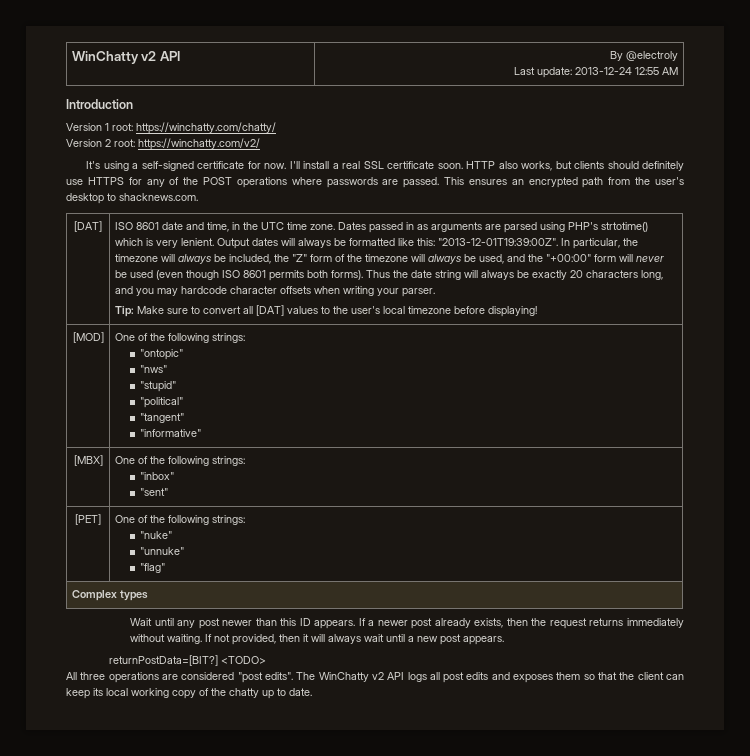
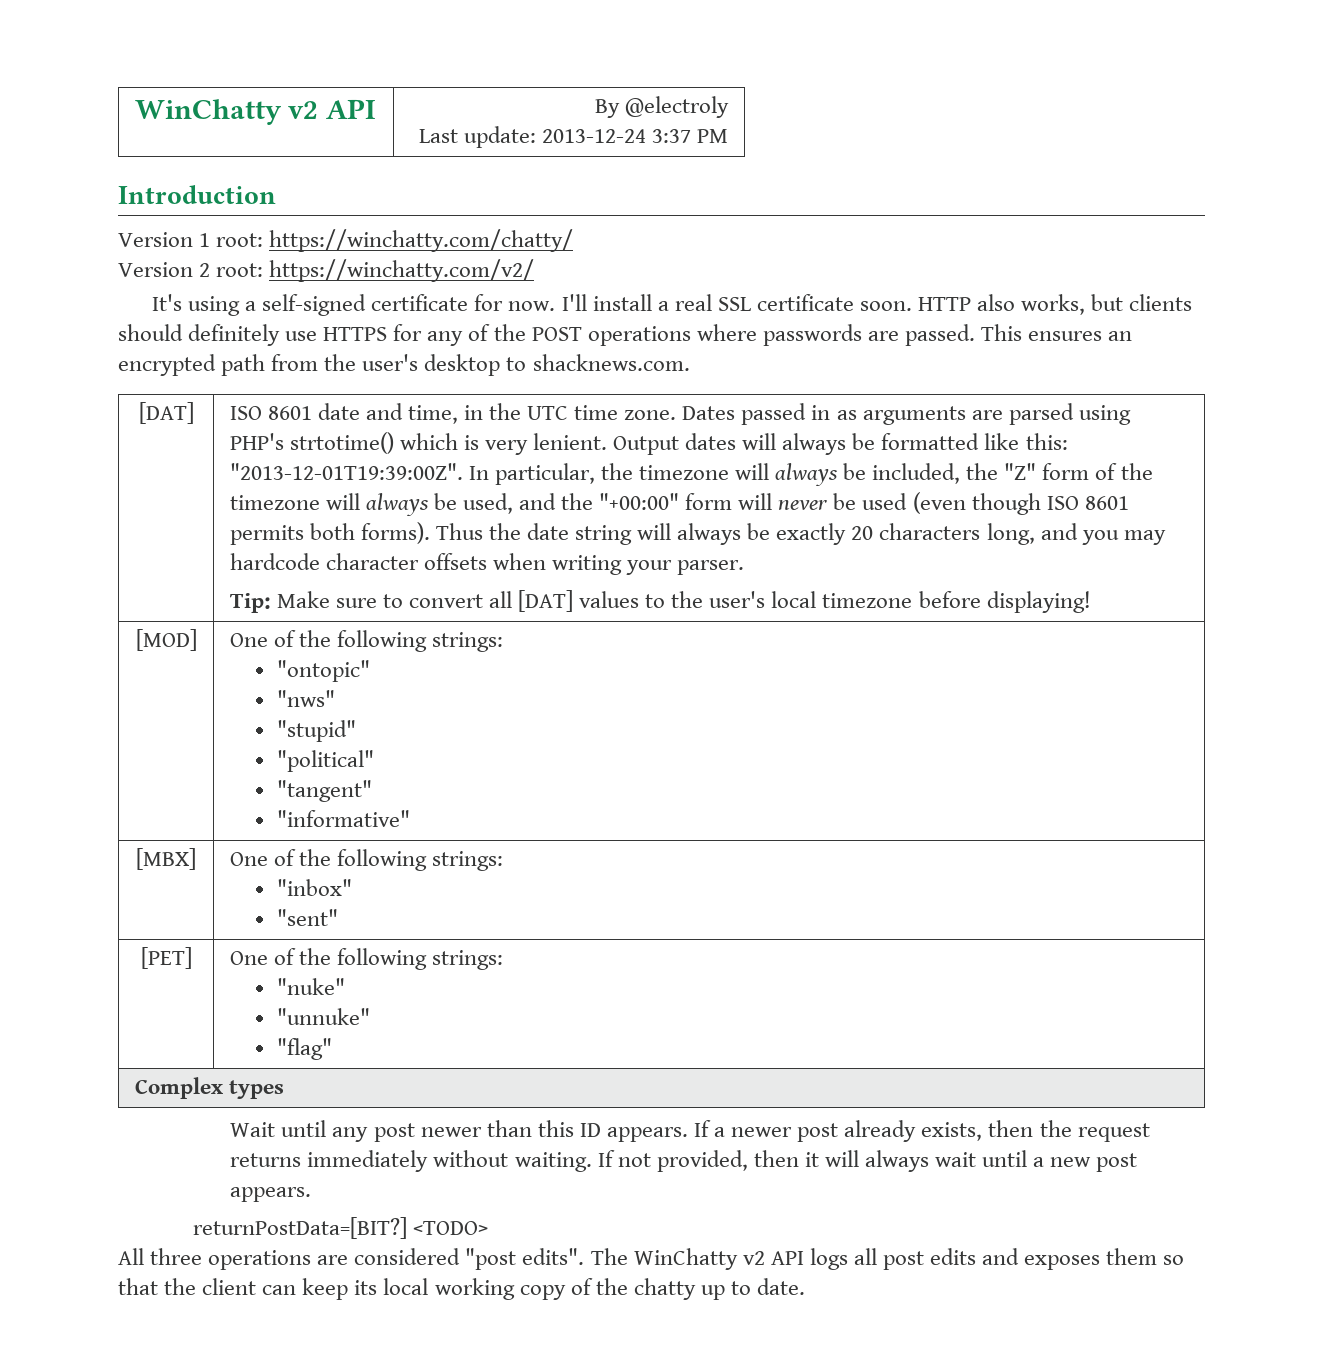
  WinChatty v2 API | By @electroly
- Last update: 2013-12-24 12:55 AM
+ Last update: 2013-12-24 3:37 PM

